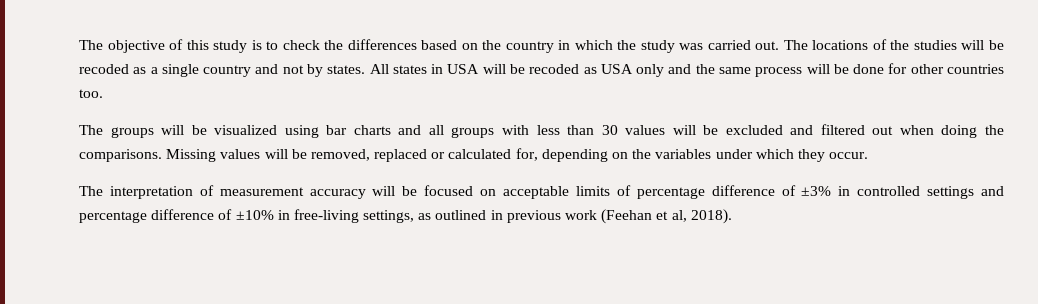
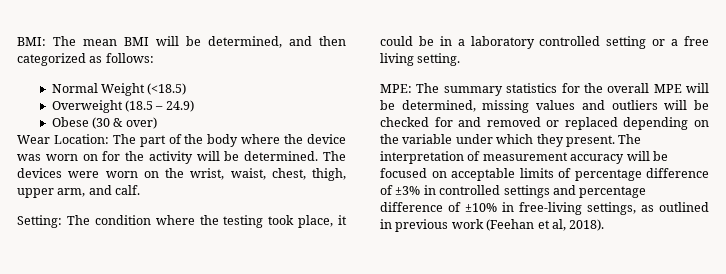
- The objective of this study is to check the differences based on the country in which the study was carried out. The locations of the studies will be recoded as a single country and not by states. All states in USA will be recoded as USA only and the same process will be done for other countries too.
- The groups will be visualized using bar charts and all groups with less than 30 values will be excluded and filtered out when doing the comparisons. Missing values will be removed, replaced or calculated for, depending on the variables under which they occur.
- The interpretation of measurement accuracy will be focused on acceptable limits of percentage difference of ±3% in controlled settings and percentage difference of ±10% in free-living settings, as outlined in previous work (Feehan et al, 2018).
+ BMI: The mean BMI will be determined, and then categorized as follows:
+ Normal Weight (<18.5)
+ Overweight (18.5 – 24.9)
+ Obese (30 & over)
+ Wear Location: The part of the body where the device was worn on for the activity will be determined. The devices were worn on the wrist, waist, chest, thigh, upper arm, and calf.
+ Setting: The condition where the testing took place, it could be in a laboratory controlled setting or a free living setting.
+ MPE: The summary statistics for the overall MPE will be determined, missing values and outliers will be checked for and removed or replaced depending on the variable under which they present. The interpretation of measurement accuracy will be focused on acceptable limits of percentage difference of ±3% in controlled settings and percentage difference of ±10% in free-living settings, as outlined in previous work (Feehan et al, 2018).

